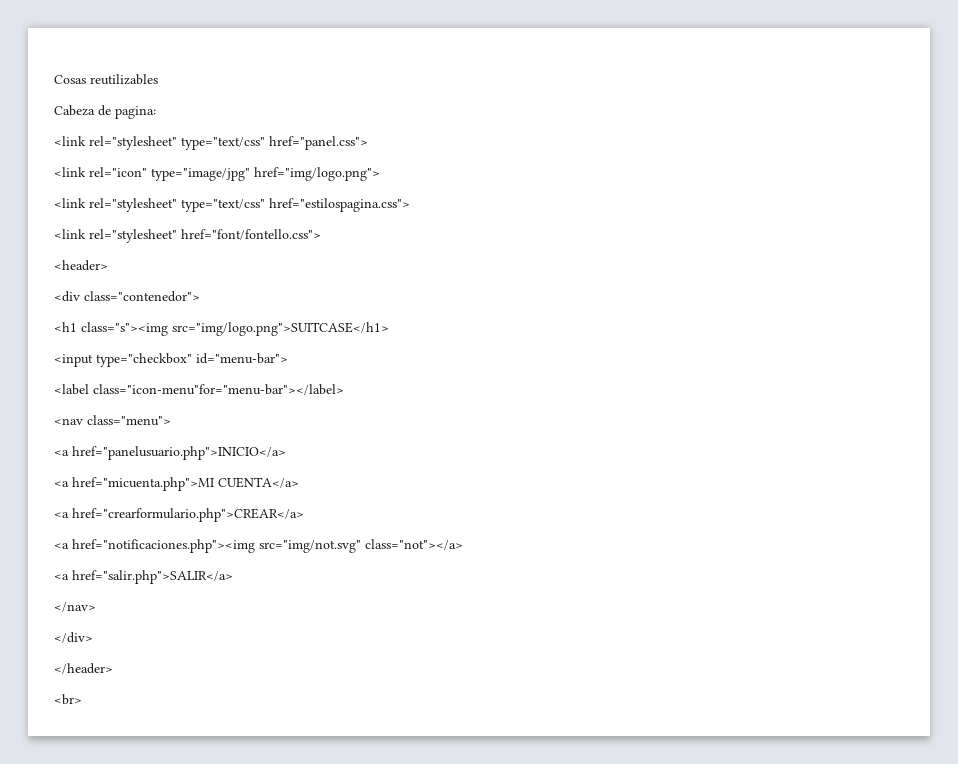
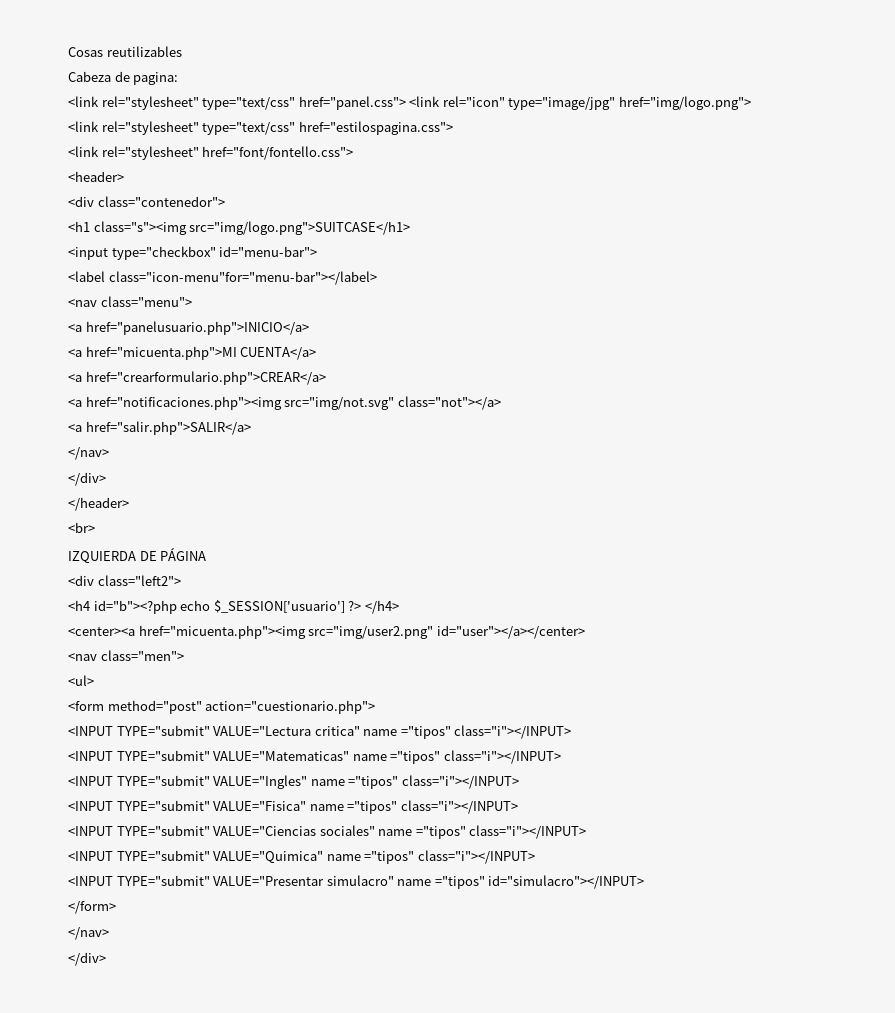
- <link rel="stylesheet" type="text/css" href="panel.css">
- <link rel="icon" type="image/jpg" href="img/logo.png">
+ <link rel="stylesheet" type="text/css" href="panel.css"> <link rel="icon" type="image/jpg" href="img/logo.png">
+ IZQUIERDA DE PÁGINA
+ <div class="left2">
+ <h4 id="b"><?php echo $_SESSION['usuario'] ?> </h4>
+ <center><a href="micuenta.php"><img src="img/user2.png" id="user"></a></center>
+ <nav class="men">
+ <ul>
+ <form method="post" action="cuestionario.php">
+ <INPUT TYPE="submit" VALUE="Lectura critica" name ="tipos" class="i"></INPUT>
+ <INPUT TYPE="submit" VALUE="Matematicas" name ="tipos" class="i"></INPUT>
+ <INPUT TYPE="submit" VALUE="Ingles" name ="tipos" class="i"></INPUT>
+ <INPUT TYPE="submit" VALUE="Fisica" name ="tipos" class="i"></INPUT>
+ <INPUT TYPE="submit" VALUE="Ciencias sociales" name ="tipos" class="i"></INPUT>
+ <INPUT TYPE="submit" VALUE="Quimica" name ="tipos" class="i"></INPUT>
+ <INPUT TYPE="submit" VALUE="Presentar simulacro" name ="tipos" id="simulacro"></INPUT>
+ </form>
+ </nav>
+ </div>

